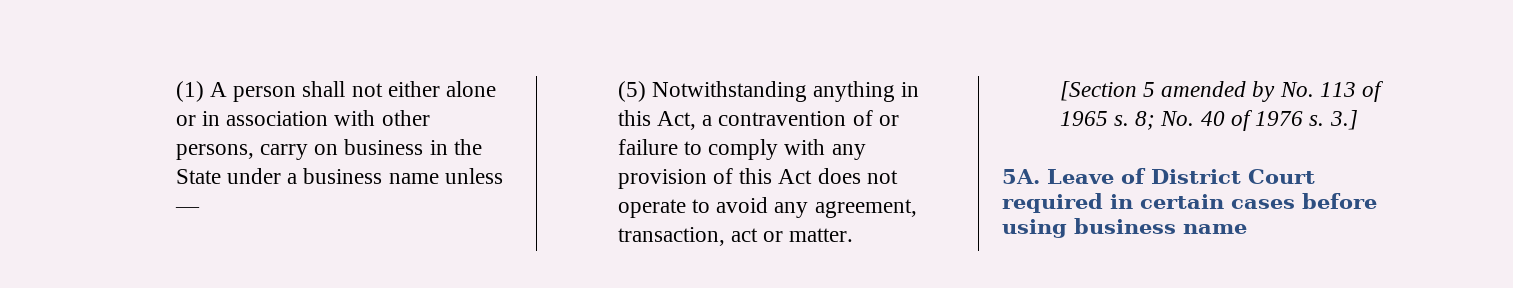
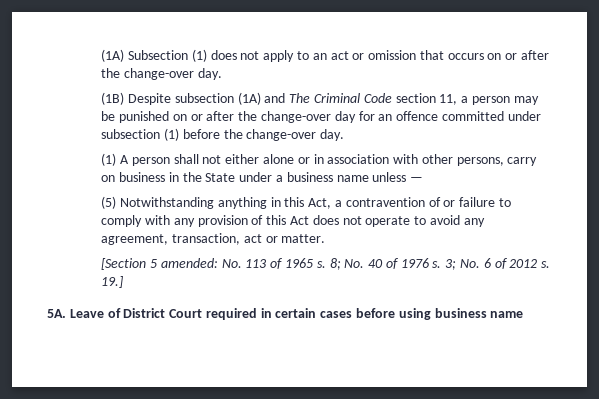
+ (1A) Subsection (1) does not apply to an act or omission that occurs on or after the change-over day.
+ (1B) Despite subsection (1A) and The Criminal Code section 11, a person may be punished on or after the change-over day for an offence committed under subsection (1) before the change-over day.
- [Section 5 amended by No. 113 of 1965 s.
+ [Section 5 amended: No. 113 of 1965 s.
- 3.]
+ 3; No. 6 of 2012 s. 19.]

